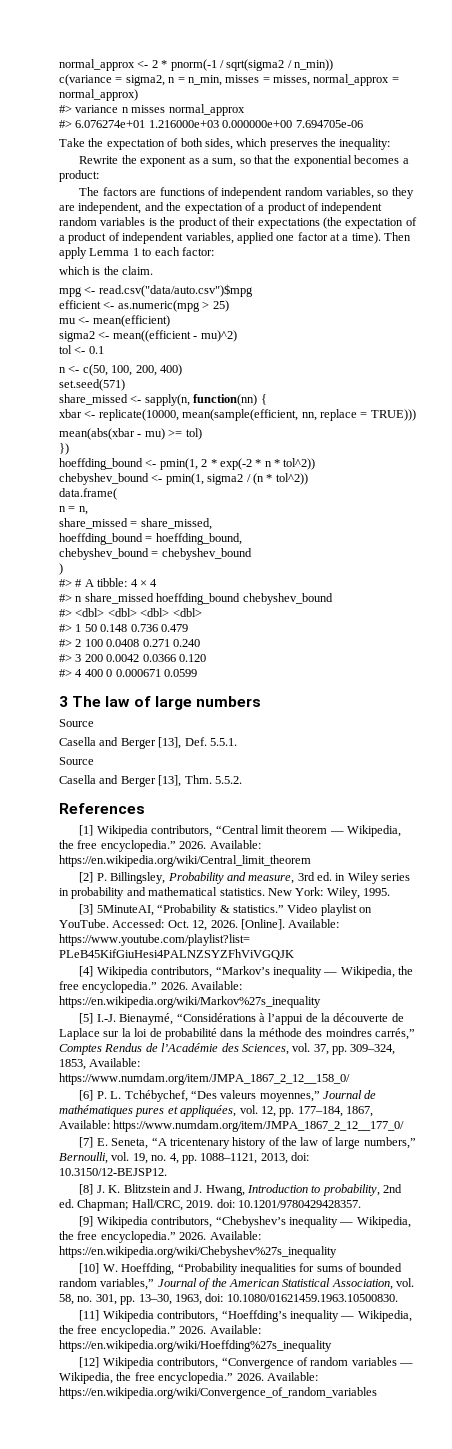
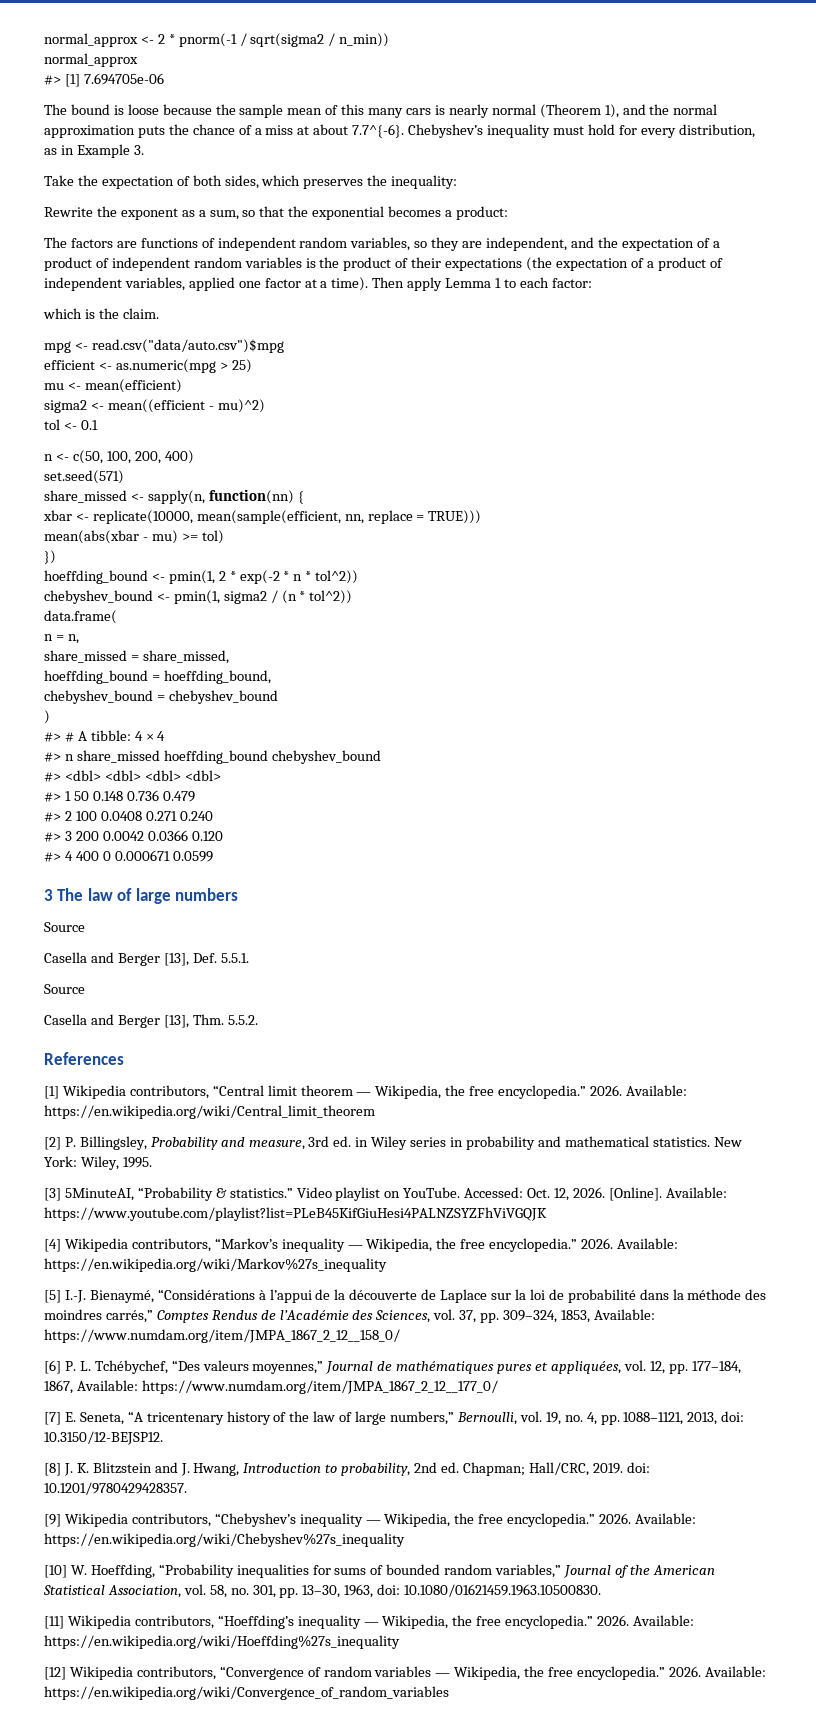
  normal_approx <- 2 * pnorm(-1 / sqrt(sigma2 / n_min))
- c(variance = sigma2, n = n_min, misses = misses, normal_approx = normal_approx)
- #> variance n misses normal_approx
- #> 6.076274e+01 1.216000e+03 0.000000e+00 7.694705e-06
+ normal_approx
+ #> [1] 7.694705e-06
+ The bound is loose because the sample mean of this many cars is nearly normal (Theorem 1), and the normal approximation puts the chance of a miss at about 7.7^{-6}. Chebyshev’s inequality must hold for every distribution, as in Example 3.

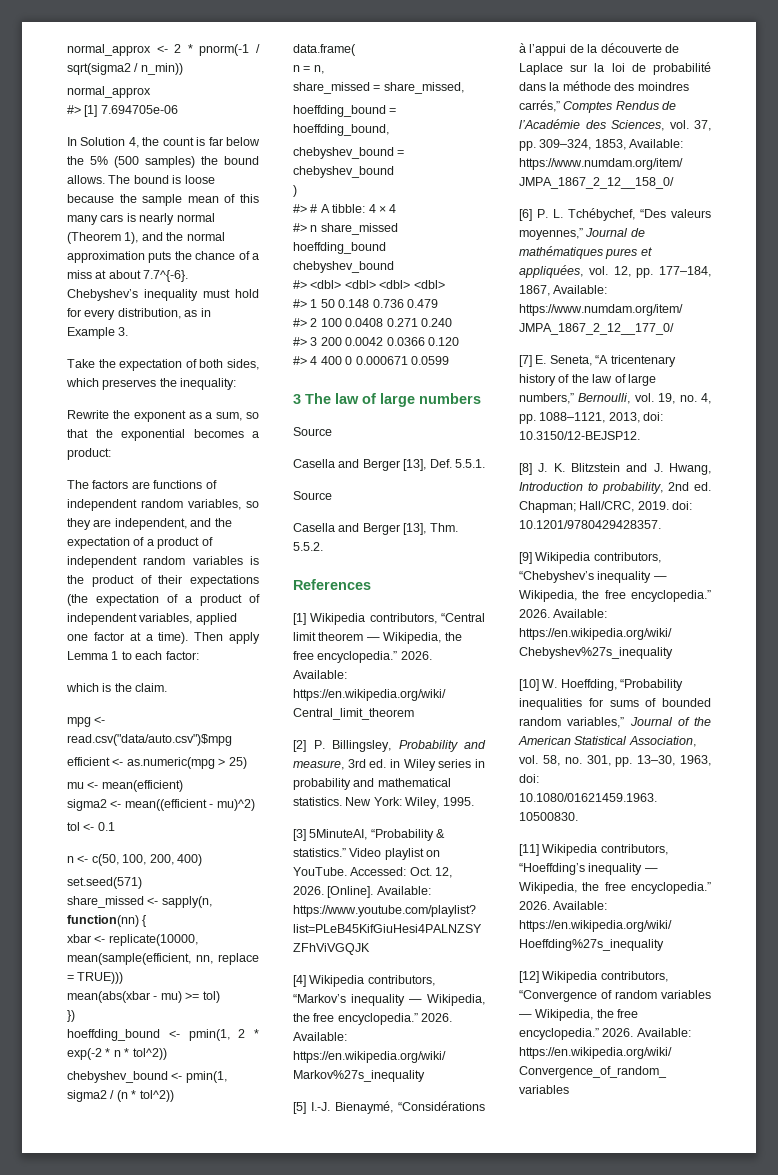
+ In Solution 4, the count is far below the 5% (500 samples) the bound allows.

